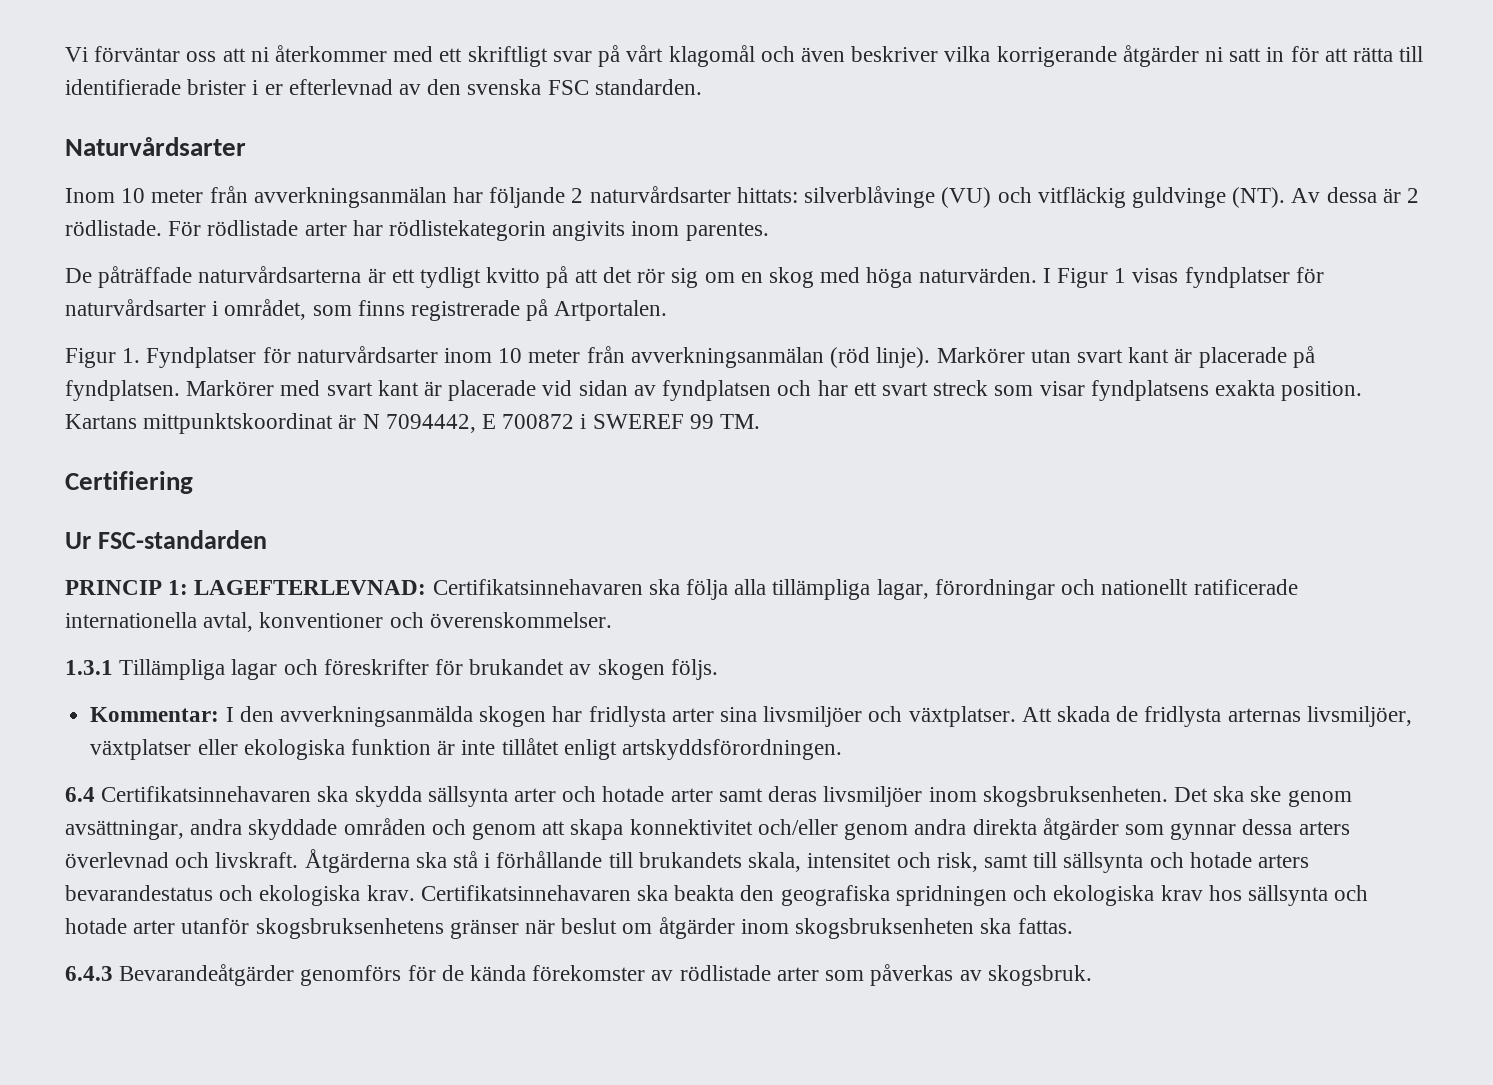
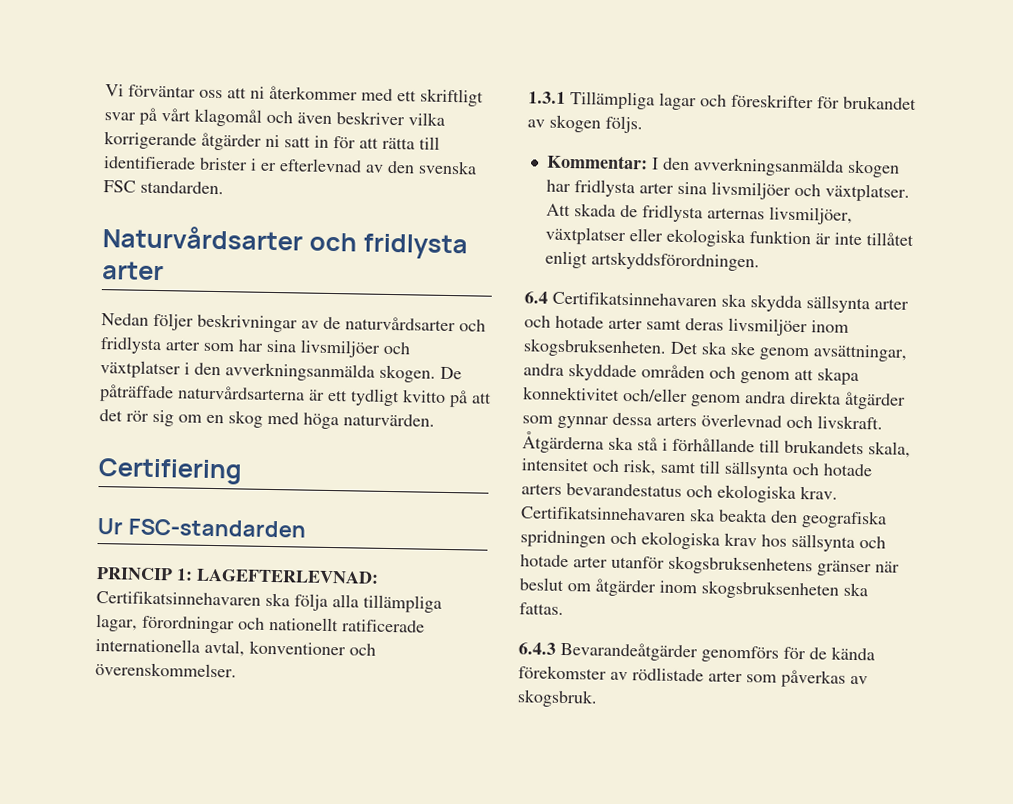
- Naturvårdsarter
- Inom 10 meter från avverkningsanmälan har följande 2 naturvårdsarter hittats: silverblåvinge (VU) och vitfläckig guldvinge (NT). Av dessa är 2 rödlistade. För rödlistade arter har rödlistekategorin angivits inom parentes.
- De påträffade naturvårdsarterna är ett tydligt kvitto på att det rör sig om en skog med höga naturvärden. I Figur 1 visas fyndplatser för naturvårdsarter i området, som finns registrerade på Artportalen.
- Figur 1. Fyndplatser för naturvårdsarter inom 10 meter från avverkningsanmälan (röd linje). Markörer utan svart kant är placerade på fyndplatsen. Markörer med svart kant är placerade vid sidan av fyndplatsen och har ett svart streck som visar fyndplatsens exakta position. Kartans mittpunktskoordinat är N 7094442, E 700872 i SWEREF 99 TM.
+ Naturvårdsarter och fridlysta arter
+ Nedan följer beskrivningar av de naturvårdsarter och fridlysta arter som har sina livsmiljöer och växtplatser i den avverkningsanmälda skogen. De påträffade naturvårdsarterna är ett tydligt kvitto på att det rör sig om en skog med höga naturvärden.

